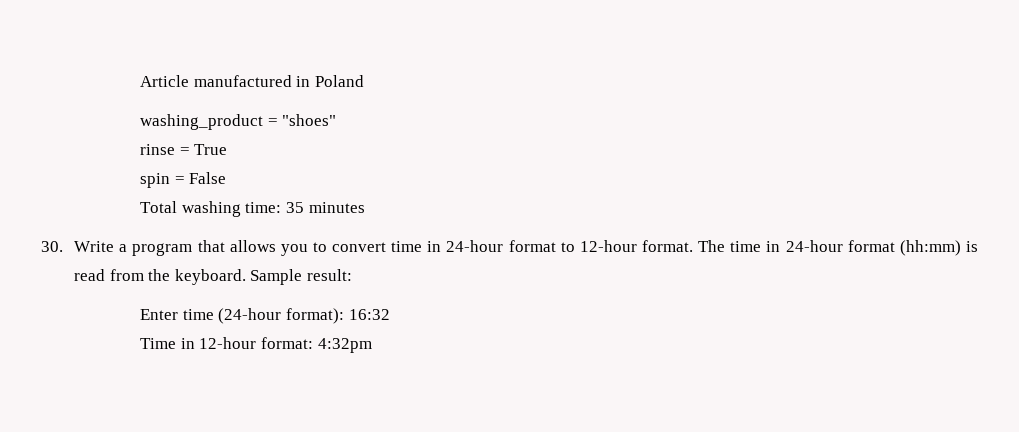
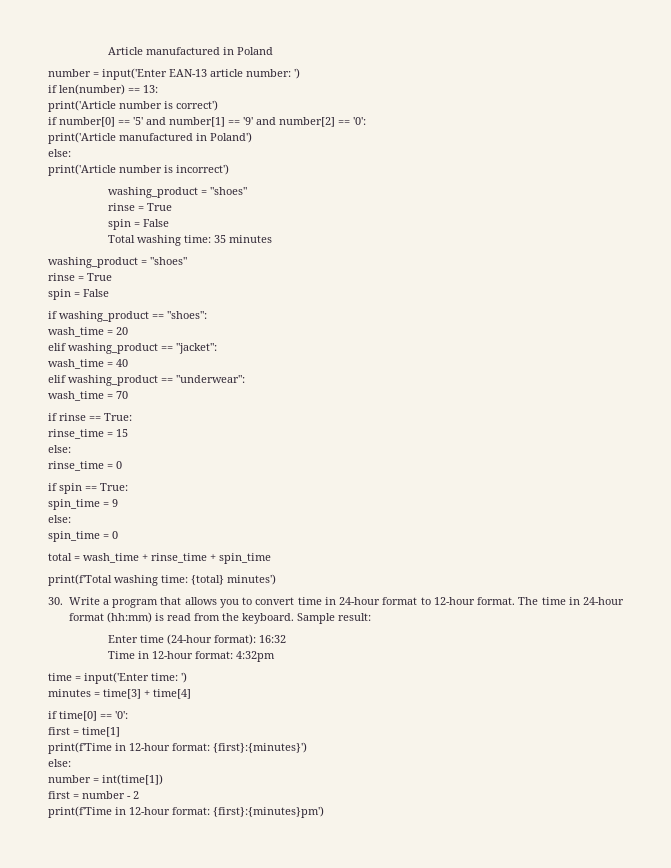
+ number = input('Enter EAN-13 article number: ')
+ if len(number) == 13:
+ print('Article number is correct')
+ if number[0] == '5' and number[1] == '9' and number[2] == '0':
+ print('Article manufactured in Poland')
+ else:
+ print('Article number is incorrect')
  Total washing time: 35 minutes
+ washing_product = "shoes"
+ rinse = True
+ spin = False
+ if washing_product == "shoes":
+ wash_time = 20
+ elif washing_product == "jacket":
+ wash_time = 40
+ elif washing_product == "underwear":
+ wash_time = 70
+ if rinse == True:
+ rinse_time = 15
+ else:
+ rinse_time = 0
+ if spin == True:
+ spin_time = 9
+ else:
+ spin_time = 0
+ total = wash_time + rinse_time + spin_time
+ print(f'Total washing time: {total} minutes')
+ time = input('Enter time: ')
+ minutes = time[3] + time[4]
+ if time[0] == '0':
+ first = time[1]
+ print(f'Time in 12-hour format: {first}:{minutes}')
+ else:
+ number = int(time[1])
+ first = number - 2
+ print(f'Time in 12-hour format: {first}:{minutes}pm')

